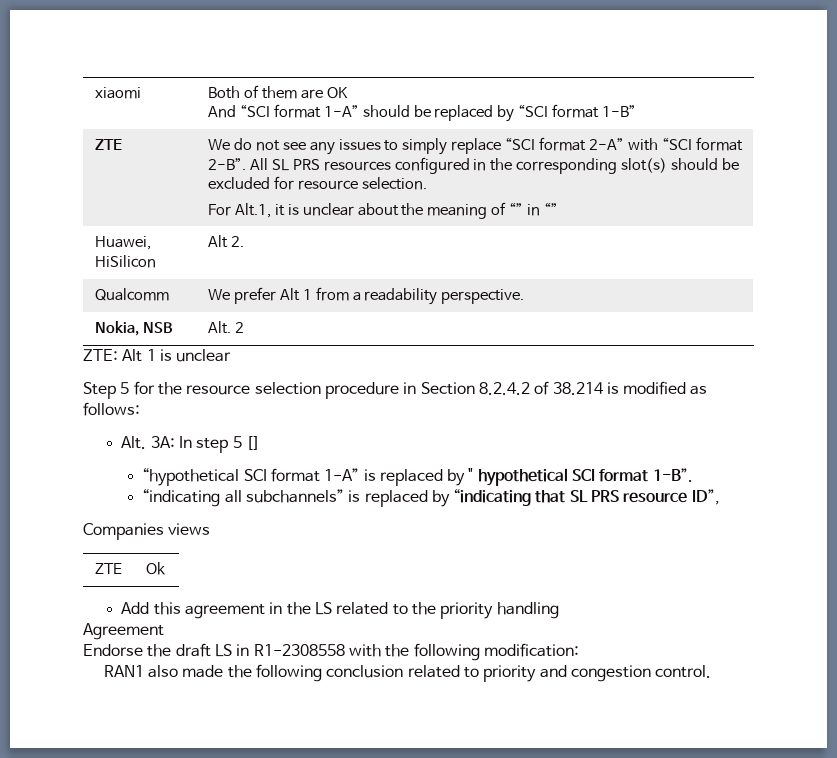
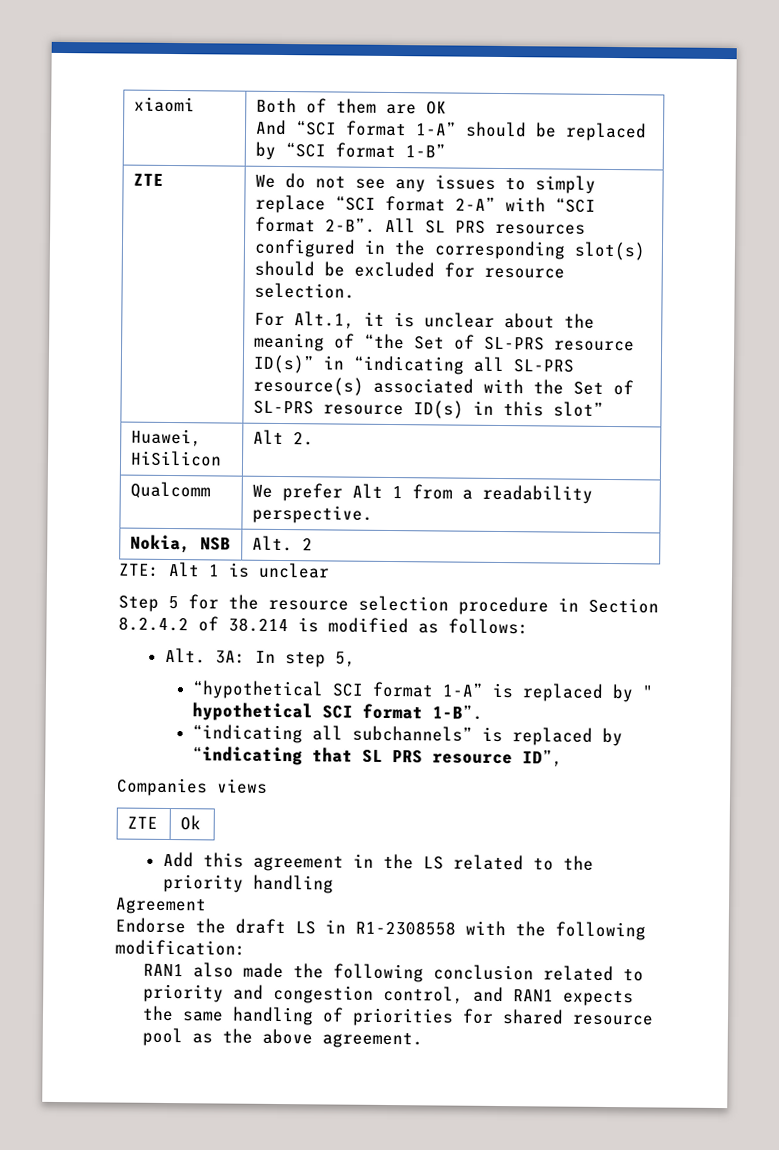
- For Alt.1, it is unclear about the meaning of “” in “”
+ For Alt.1, it is unclear about the meaning of “the Set of SL-PRS resource ID(s)” in “indicating all SL-PRS resource(s) associated with the Set of SL-PRS resource ID(s) in this slot”
- Alt. 3A: In step 5 []
+ Alt. 3A: In step 5,
- RAN1 also made the following conclusion related to priority and congestion control.
+ RAN1 also made the following conclusion related to priority and congestion control, and RAN1 expects the same handling of priorities for shared resource pool as the above agreement.

